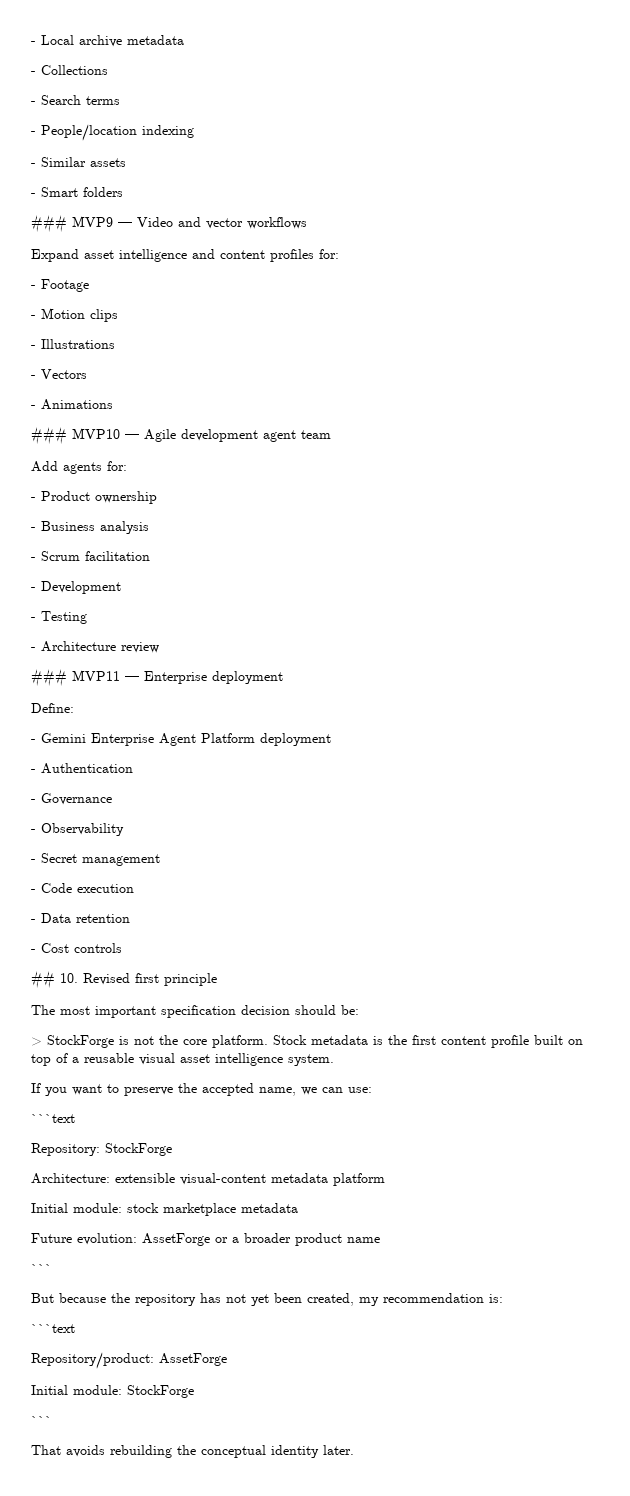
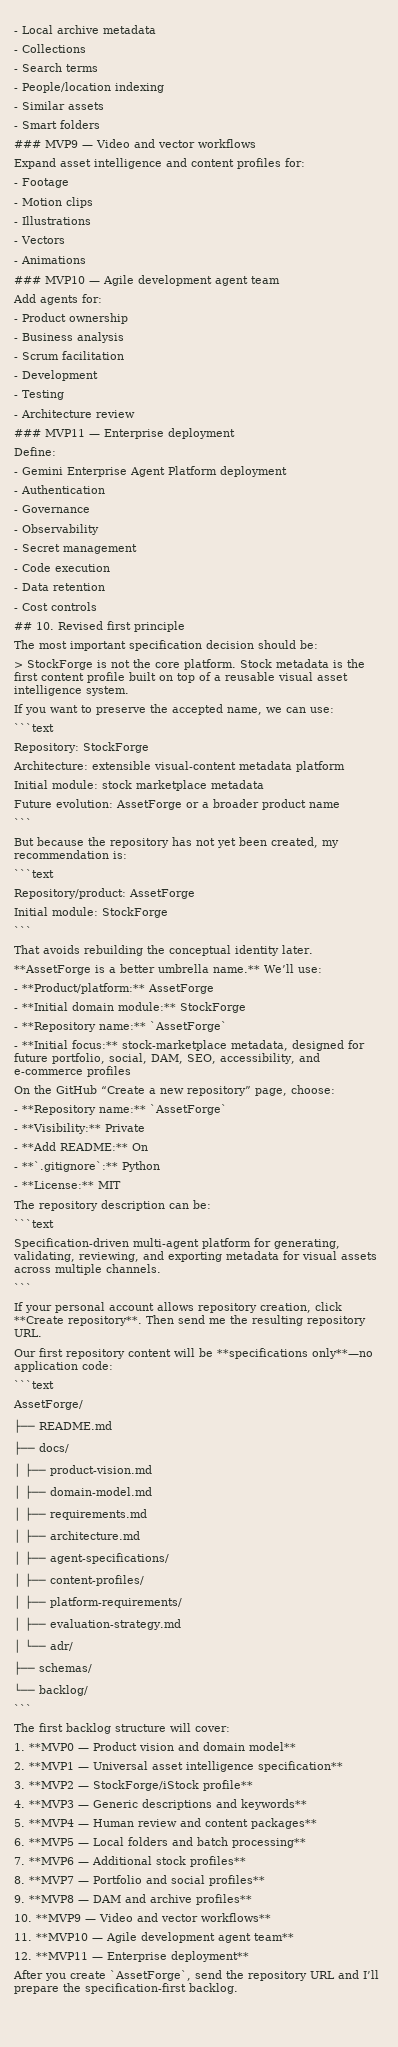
+ **AssetForge is a better umbrella name.** We’ll use:
+ - **Product/platform:** AssetForge
+ - **Initial domain module:** StockForge
+ - **Repository name:** `AssetForge`
+ - **Initial focus:** stock-marketplace metadata, designed for future portfolio, social, DAM, SEO, accessibility, and e-commerce profiles
+ On the GitHub “Create a new repository” page, choose:
+ - **Repository name:** `AssetForge`
+ - **Visibility:** Private
+ - **Add README:** On
+ - **`.gitignore`:** Python
+ - **License:** MIT
+ The repository description can be:
+ ```text
+ Specification-driven multi-agent platform for generating, validating, reviewing, and exporting metadata for visual assets across multiple channels.
+ ```
+ If your personal account allows repository creation, click **Create repository**. Then send me the resulting repository URL.
+ Our first repository content will be **specifications only**—no application code:
+ ```text
+ AssetForge/
+ ├── README.md
+ ├── docs/
+ │ ├── product-vision.md
+ │ ├── domain-model.md
+ │ ├── requirements.md
+ │ ├── architecture.md
+ │ ├── agent-specifications/
+ │ ├── content-profiles/
+ │ ├── platform-requirements/
+ │ ├── evaluation-strategy.md
+ │ └── adr/
+ ├── schemas/
+ └── backlog/
+ ```
+ The first backlog structure will cover:
+ 1. **MVP0 — Product vision and domain model**
+ 2. **MVP1 — Universal asset intelligence specification**
+ 3. **MVP2 — StockForge/iStock profile**
+ 4. **MVP3 — Generic descriptions and keywords**
+ 5. **MVP4 — Human review and content packages**
+ 6. **MVP5 — Local folders and batch processing**
+ 7. **MVP6 — Additional stock profiles**
+ 8. **MVP7 — Portfolio and social profiles**
+ 9. **MVP8 — DAM and archive profiles**
+ 10. **MVP9 — Video and vector workflows**
+ 11. **MVP10 — Agile development agent team**
+ 12. **MVP11 — Enterprise deployment**
+ After you create `AssetForge`, send the repository URL and I’ll prepare the specification-first backlog.

